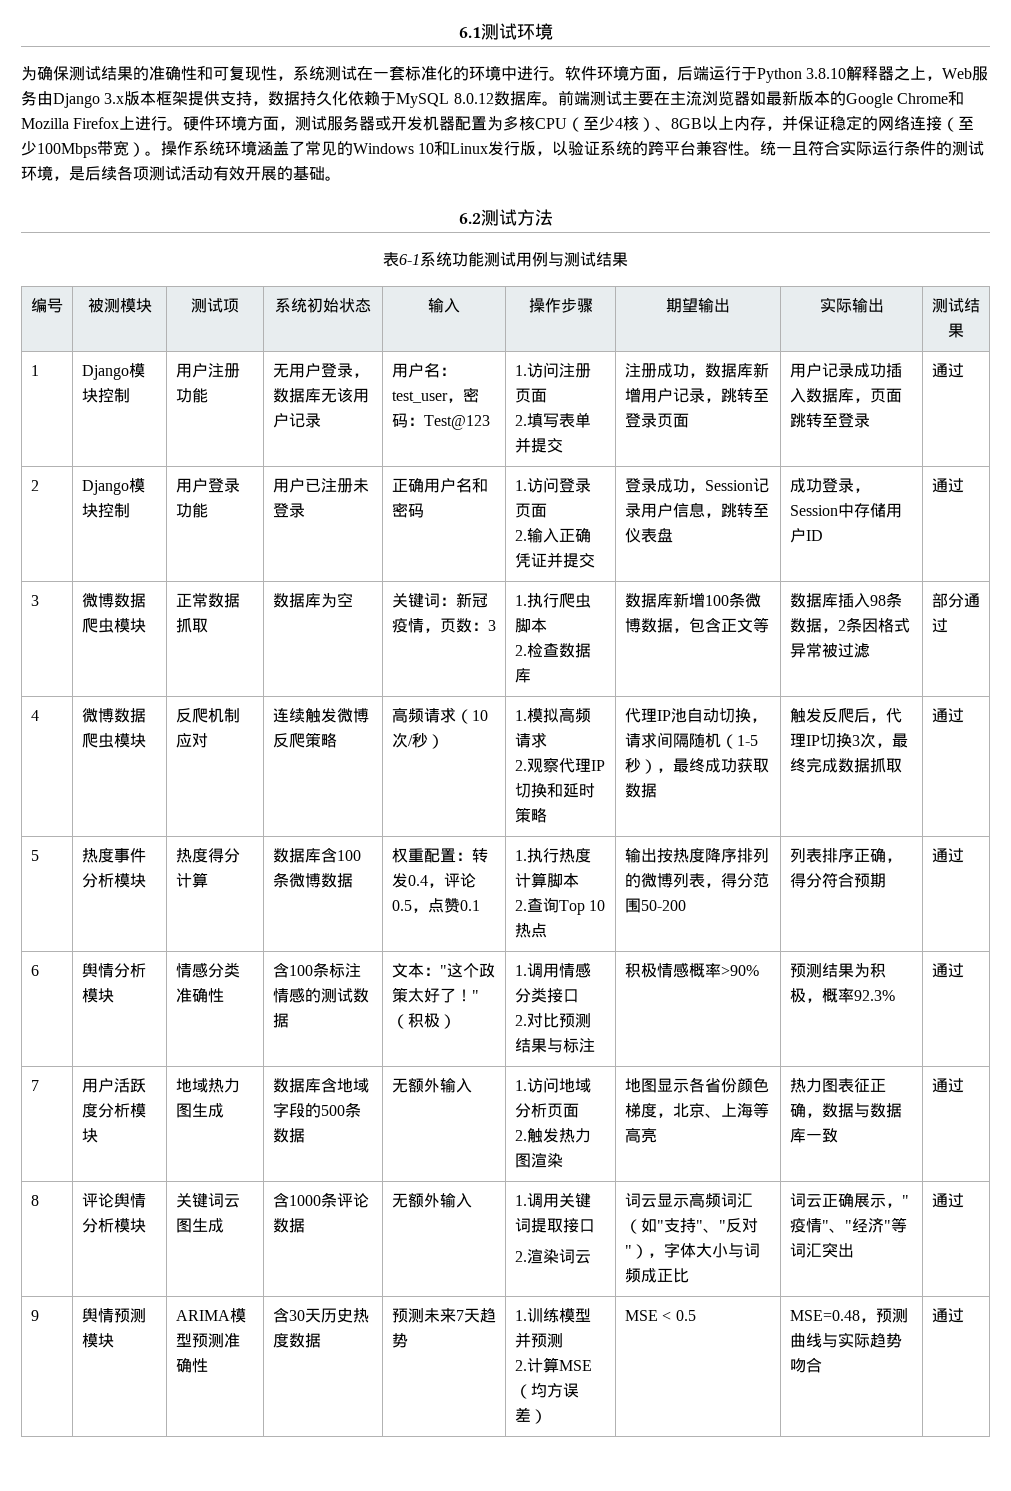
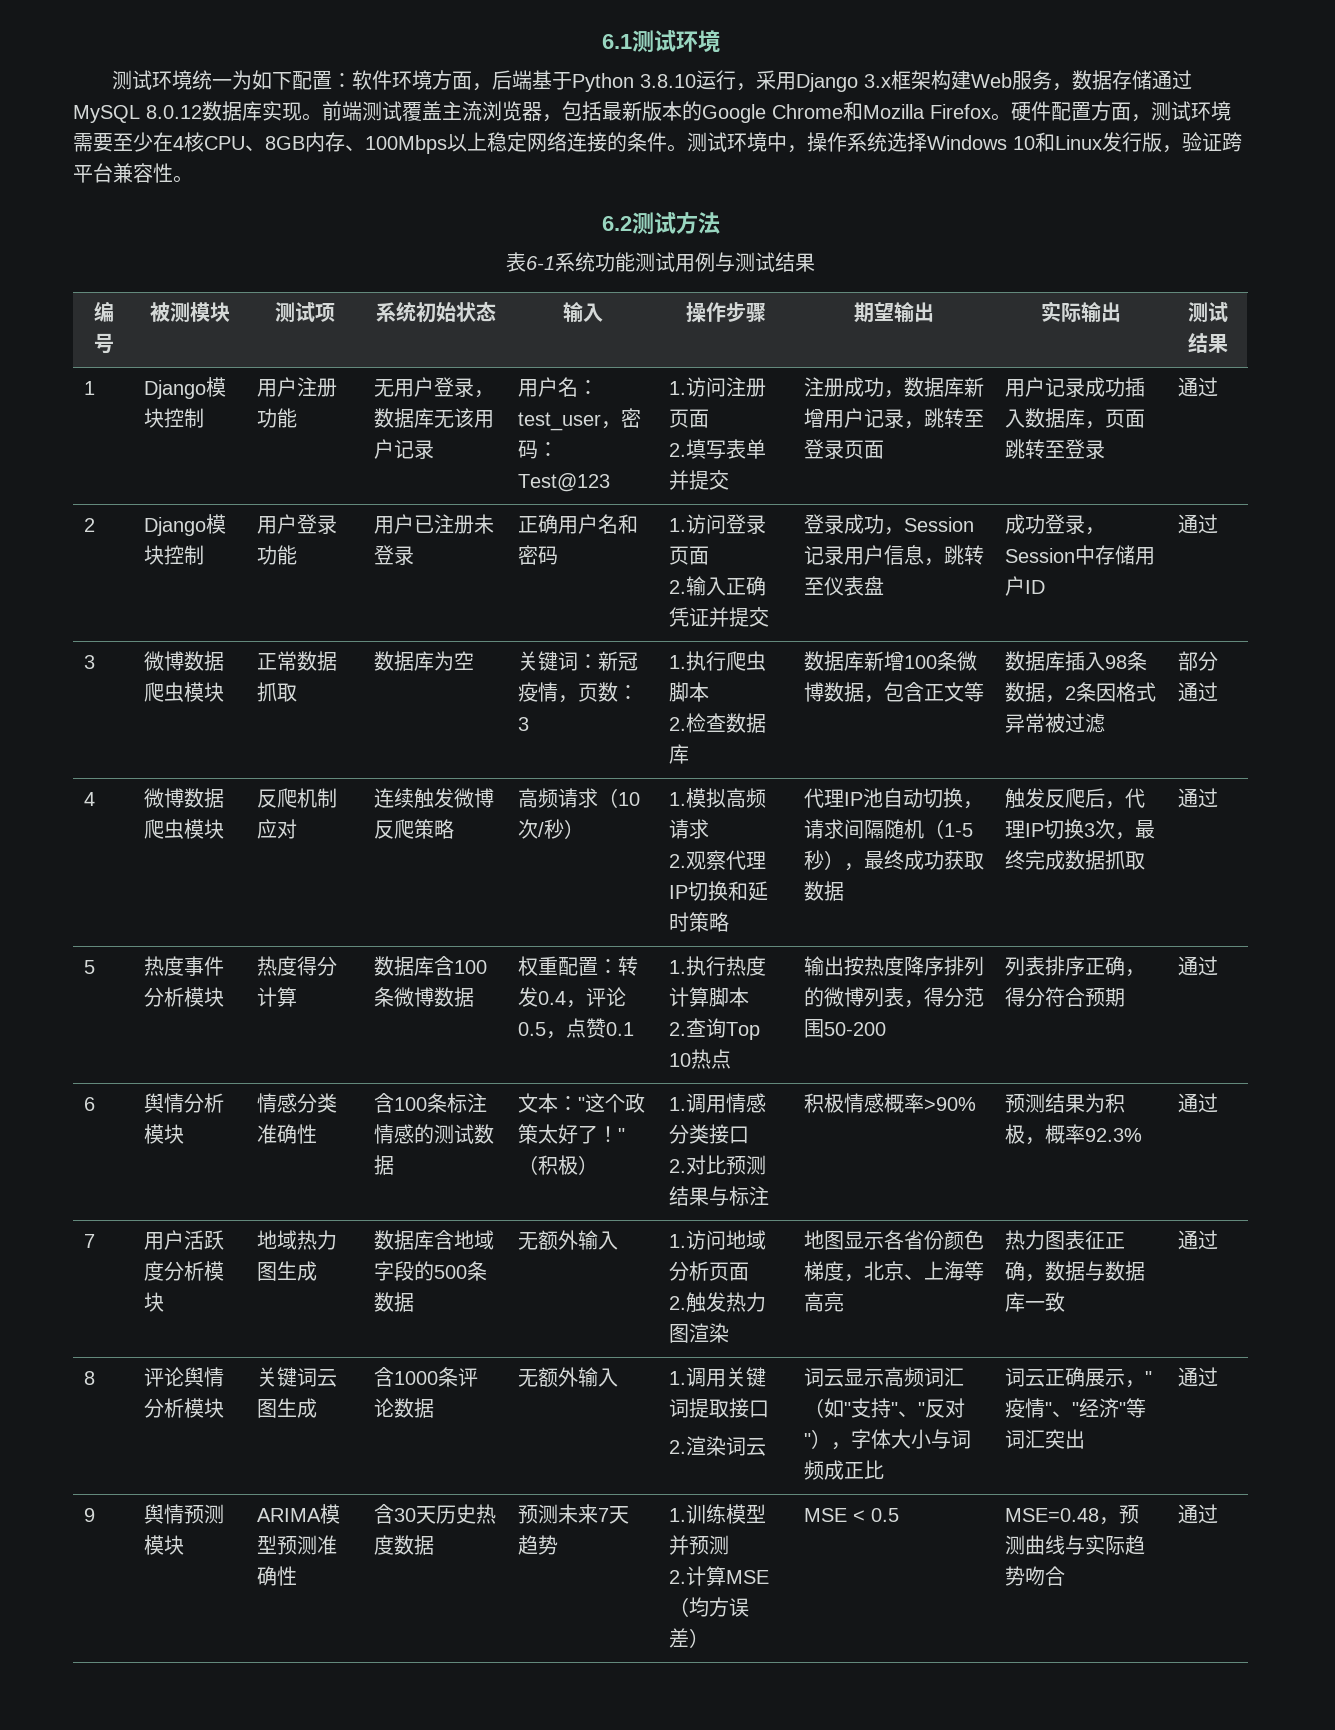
- 为确保测试结果的准确性和可复现性，系统测试在一套标准化的环境中进行。软件环境方面，后端运行于Python 3.8.10解释器之上，Web服务由Django 3.x版本框架提供支持，数据持久化依赖于MySQL 8.0.12数据库。
+ 测试环境统一为如下配置：软件环境方面，后端基于Python 3.8.10运行，采用Django 3.x框架构建Web服务，数据存储通过MySQL 8.0.12数据库实现。
- 前端测试主要在主流浏览器如最新版本的Google Chrome和Mozilla Firefox上进行。硬件环境方面，测试服务器或开发机器配置为多核CPU（至少4核）、8GB以上内存，并保证稳定的网络连接（至少100Mbps带宽）。操作系统环境涵盖了常见的Windows 10和Linux发行版，以验证系统的跨平台兼容性。统一且符合实际运行条件的测试环境，是后续各项测试活动有效开展的基础。
+ 前端测试覆盖主流浏览器，包括最新版本的Google Chrome和Mozilla Firefox。硬件配置方面，测试环境需要至少在4核CPU、8GB内存、100Mbps以上稳定网络连接的条件。测试环境中，操作系统选择Windows 10和Linux发行版，验证跨平台兼容性。

